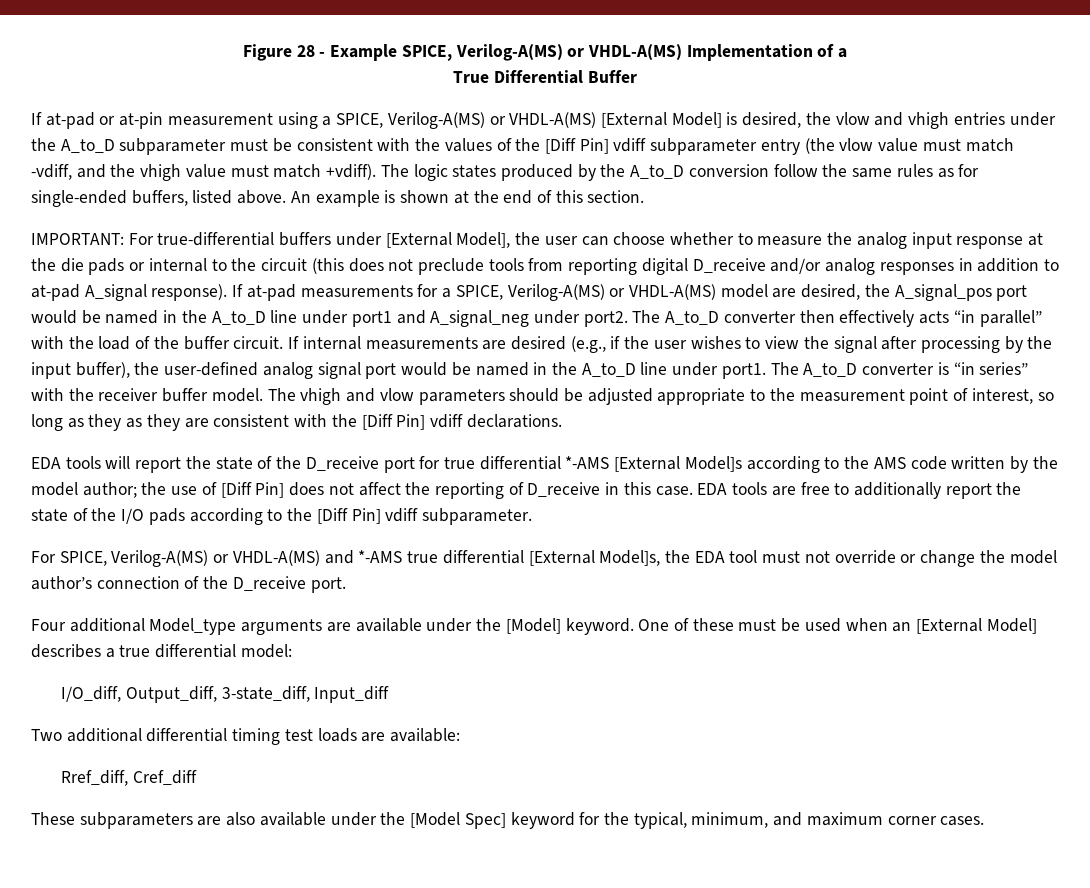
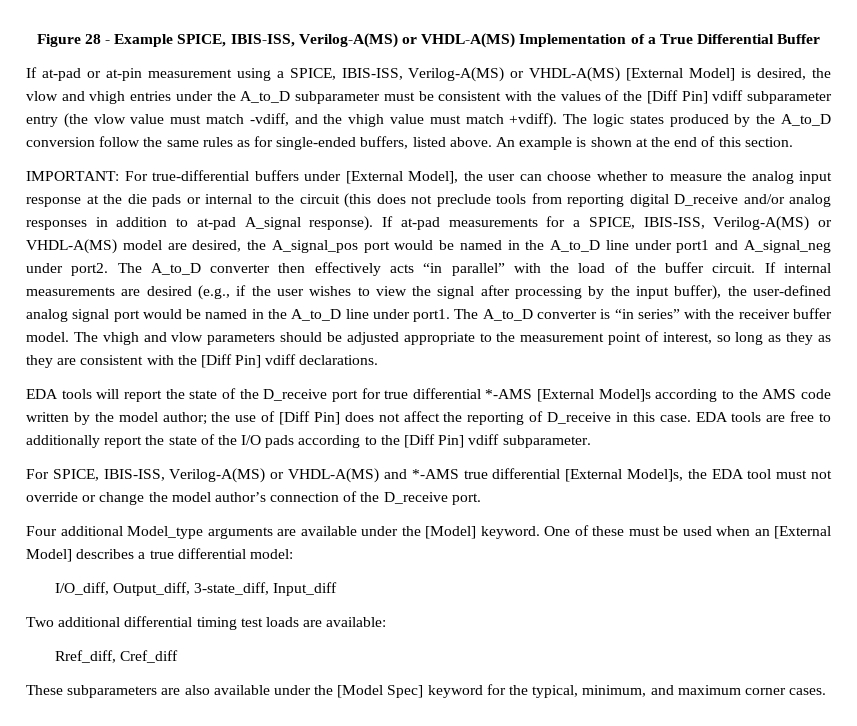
- Figure 28 - Example SPICE, Verilog-A(MS) or VHDL-A(MS) Implementation of a
- True Differential Buffer
+ Figure 28 - Example SPICE, IBIS-ISS, Verilog-A(MS) or VHDL-A(MS) Implementation of a True Differential Buffer
- If at-pad or at-pin measurement using a SPICE, Verilog-A(MS) or VHDL-A(MS) [External Model] is desired, the vlow and vhigh entries under the A_to_D subparameter must be consistent with the values of the [Diff Pin] vdiff subparameter entry (the vlow value must match -vdiff, and the vhigh value must match +vdiff).
+ If at-pad or at-pin measurement using a SPICE, IBIS-ISS, Verilog-A(MS) or VHDL-A(MS) [External Model] is desired, the vlow and vhigh entries under the A_to_D subparameter must be consistent with the values of the [Diff Pin] vdiff subparameter entry (the vlow value must match -vdiff, and the vhigh value must match +vdiff).
- If at-pad measurements for a SPICE, Verilog-A(MS) or VHDL-A(MS) model are desired, the A_signal_pos port would be named in the A_to_D line under port1 and A_signal_neg under port2.
+ If at-pad measurements for a SPICE, IBIS-ISS, Verilog-A(MS) or VHDL-A(MS) model are desired, the A_signal_pos port would be named in the A_to_D line under port1 and A_signal_neg under port2.
- For SPICE, Verilog-A(MS) or VHDL-A(MS) and *-AMS true differential [External Model]s, the EDA tool must not override or change the model author’s connection of the D_receive port.
+ For SPICE, IBIS-ISS, Verilog-A(MS) or VHDL-A(MS) and *-AMS true differential [External Model]s, the EDA tool must not override or change the model author’s connection of the D_receive port.

